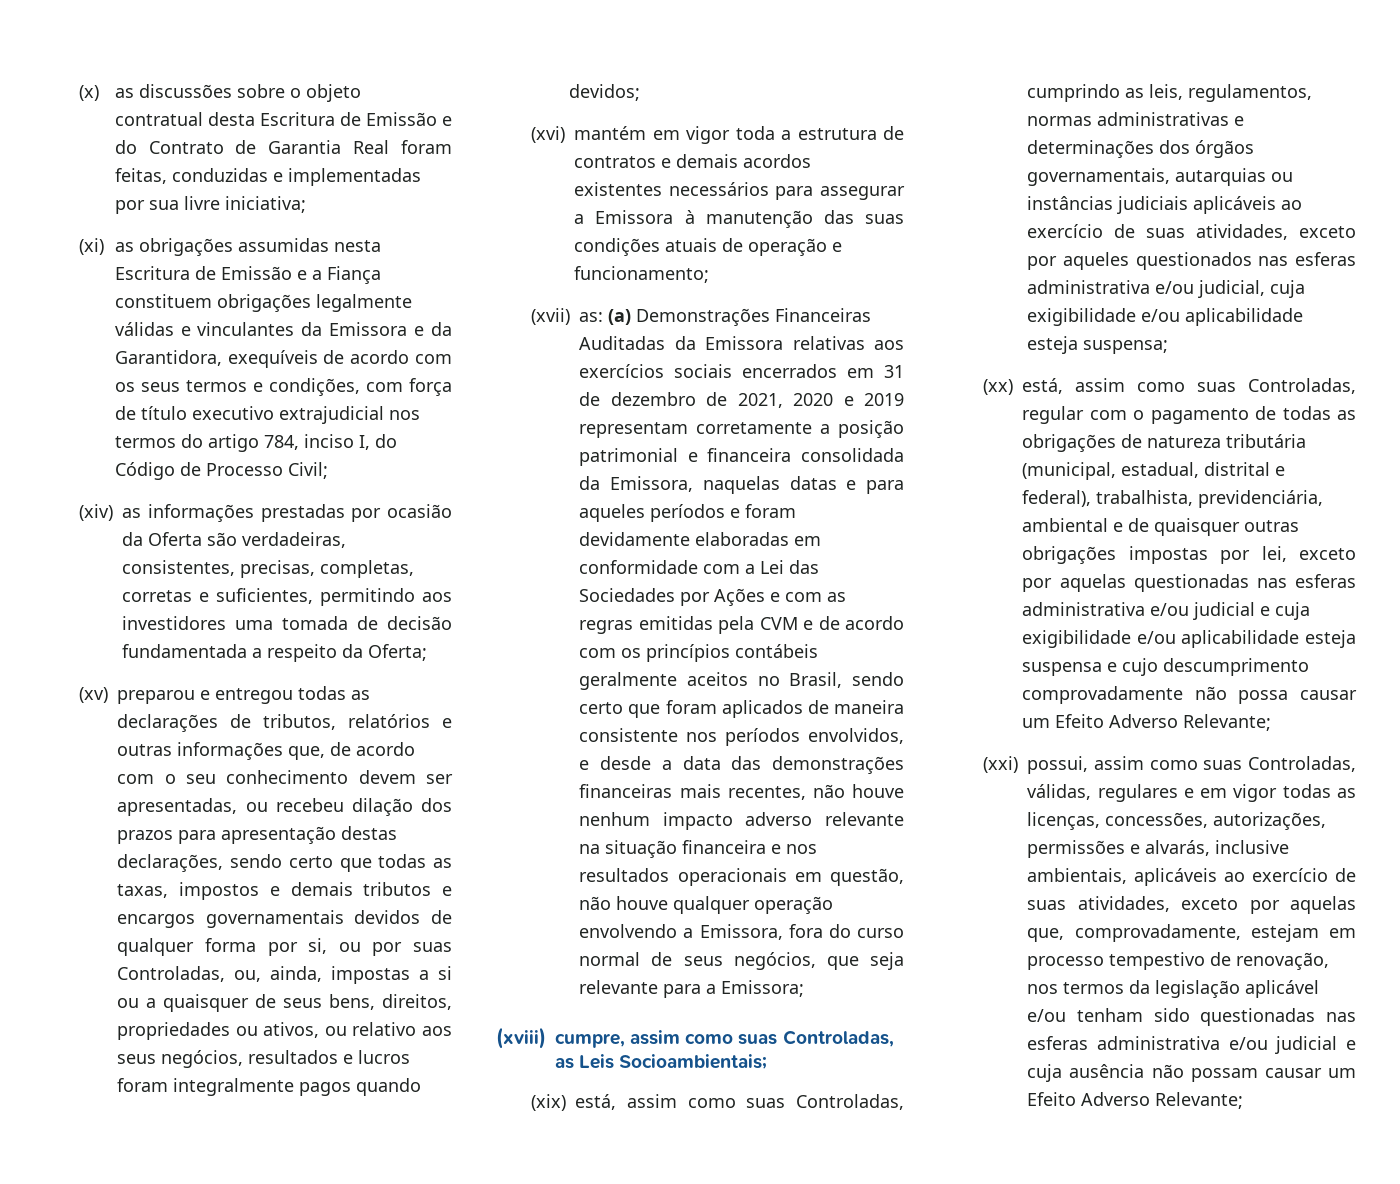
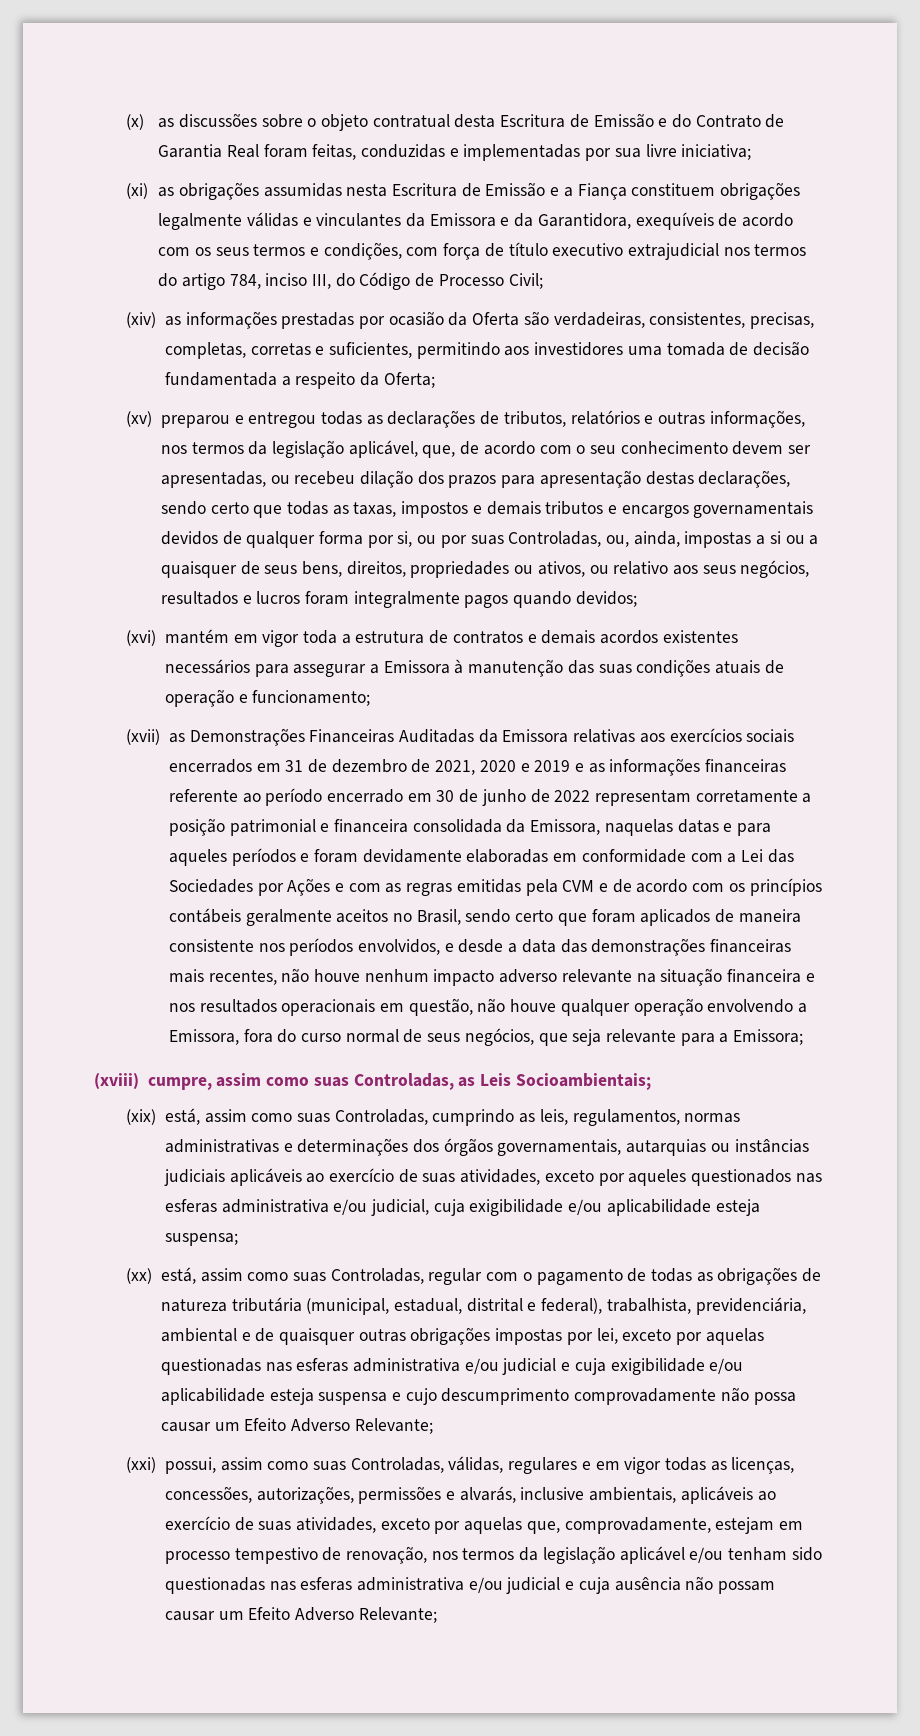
- (xi) as obrigações assumidas nesta Escritura de Emissão e a Fiança constituem obrigações legalmente válidas e vinculantes da Emissora e da Garantidora, exequíveis de acordo com os seus termos e condições, com força de título executivo extrajudicial nos termos do artigo 784, inciso I, do Código de Processo Civil;
+ (xi) as obrigações assumidas nesta Escritura de Emissão e a Fiança constituem obrigações legalmente válidas e vinculantes da Emissora e da Garantidora, exequíveis de acordo com os seus termos e condições, com força de título executivo extrajudicial nos termos do artigo 784, inciso III, do Código de Processo Civil;
- (xv) preparou e entregou todas as declarações de tributos, relatórios e outras informações que, de acordo com o seu conhecimento devem ser apresentadas, ou recebeu dilação dos prazos para apresentação destas declarações, sendo certo que todas as taxas, impostos e demais tributos e encargos governamentais devidos de qualquer forma por si, ou por suas Controladas, ou, ainda, impostas a si ou a quaisquer de seus bens, direitos, propriedades ou ativos, ou relativo aos seus negócios, resultados e lucros foram integralmente pagos quando devidos;
+ (xv) preparou e entregou todas as declarações de tributos, relatórios e outras informações, nos termos da legislação aplicável, que, de acordo com o seu conhecimento devem ser apresentadas, ou recebeu dilação dos prazos para apresentação destas declarações, sendo certo que todas as taxas, impostos e demais tributos e encargos governamentais devidos de qualquer forma por si, ou por suas Controladas, ou, ainda, impostas a si ou a quaisquer de seus bens, direitos, propriedades ou ativos, ou relativo aos seus negócios, resultados e lucros foram integralmente pagos quando devidos;
- (xvii) as: (a) Demonstrações Financeiras Auditadas da Emissora relativas aos exercícios sociais encerrados em 31 de dezembro de 2021, 2020 e 2019 representam corretamente a posição patrimonial e financeira consolidada da Emissora, naquelas datas e para aqueles períodos e foram devidamente elaboradas em conformidade com a Lei das Sociedades por Ações e com as regras emitidas pela CVM e de acordo com os princípios contábeis geralmente aceitos no Brasil, sendo certo que foram aplicados de maneira consistente nos períodos envolvidos, e desde a data das demonstrações financeiras mais recentes, não houve nenhum impacto adverso relevante na situação financeira e nos resultados operacionais em questão, não houve qualquer operação envolvendo a Emissora, fora do curso normal de seus negócios, que seja relevante para a Emissora;
+ (xvii) as Demonstrações Financeiras Auditadas da Emissora relativas aos exercícios sociais encerrados em 31 de dezembro de 2021, 2020 e 2019 e as informações financeiras referente ao período encerrado em 30 de junho de 2022 representam corretamente a posição patrimonial e financeira consolidada da Emissora, naquelas datas e para aqueles períodos e foram devidamente elaboradas em conformidade com a Lei das Sociedades por Ações e com as regras emitidas pela CVM e de acordo com os princípios contábeis geralmente aceitos no Brasil, sendo certo que foram aplicados de maneira consistente nos períodos envolvidos, e desde a data das demonstrações financeiras mais recentes, não houve nenhum impacto adverso relevante na situação financeira e nos resultados operacionais em questão, não houve qualquer operação envolvendo a Emissora, fora do curso normal de seus negócios, que seja relevante para a Emissora;

